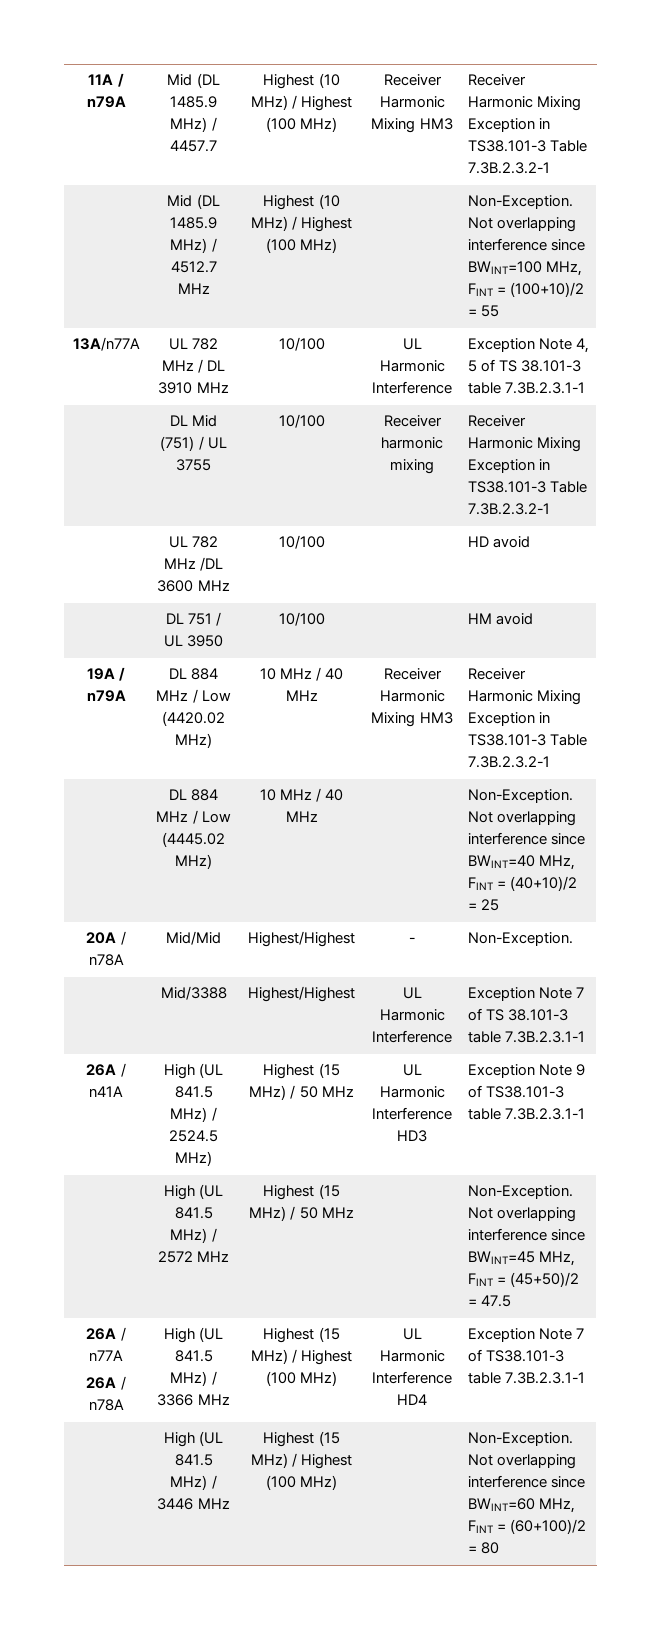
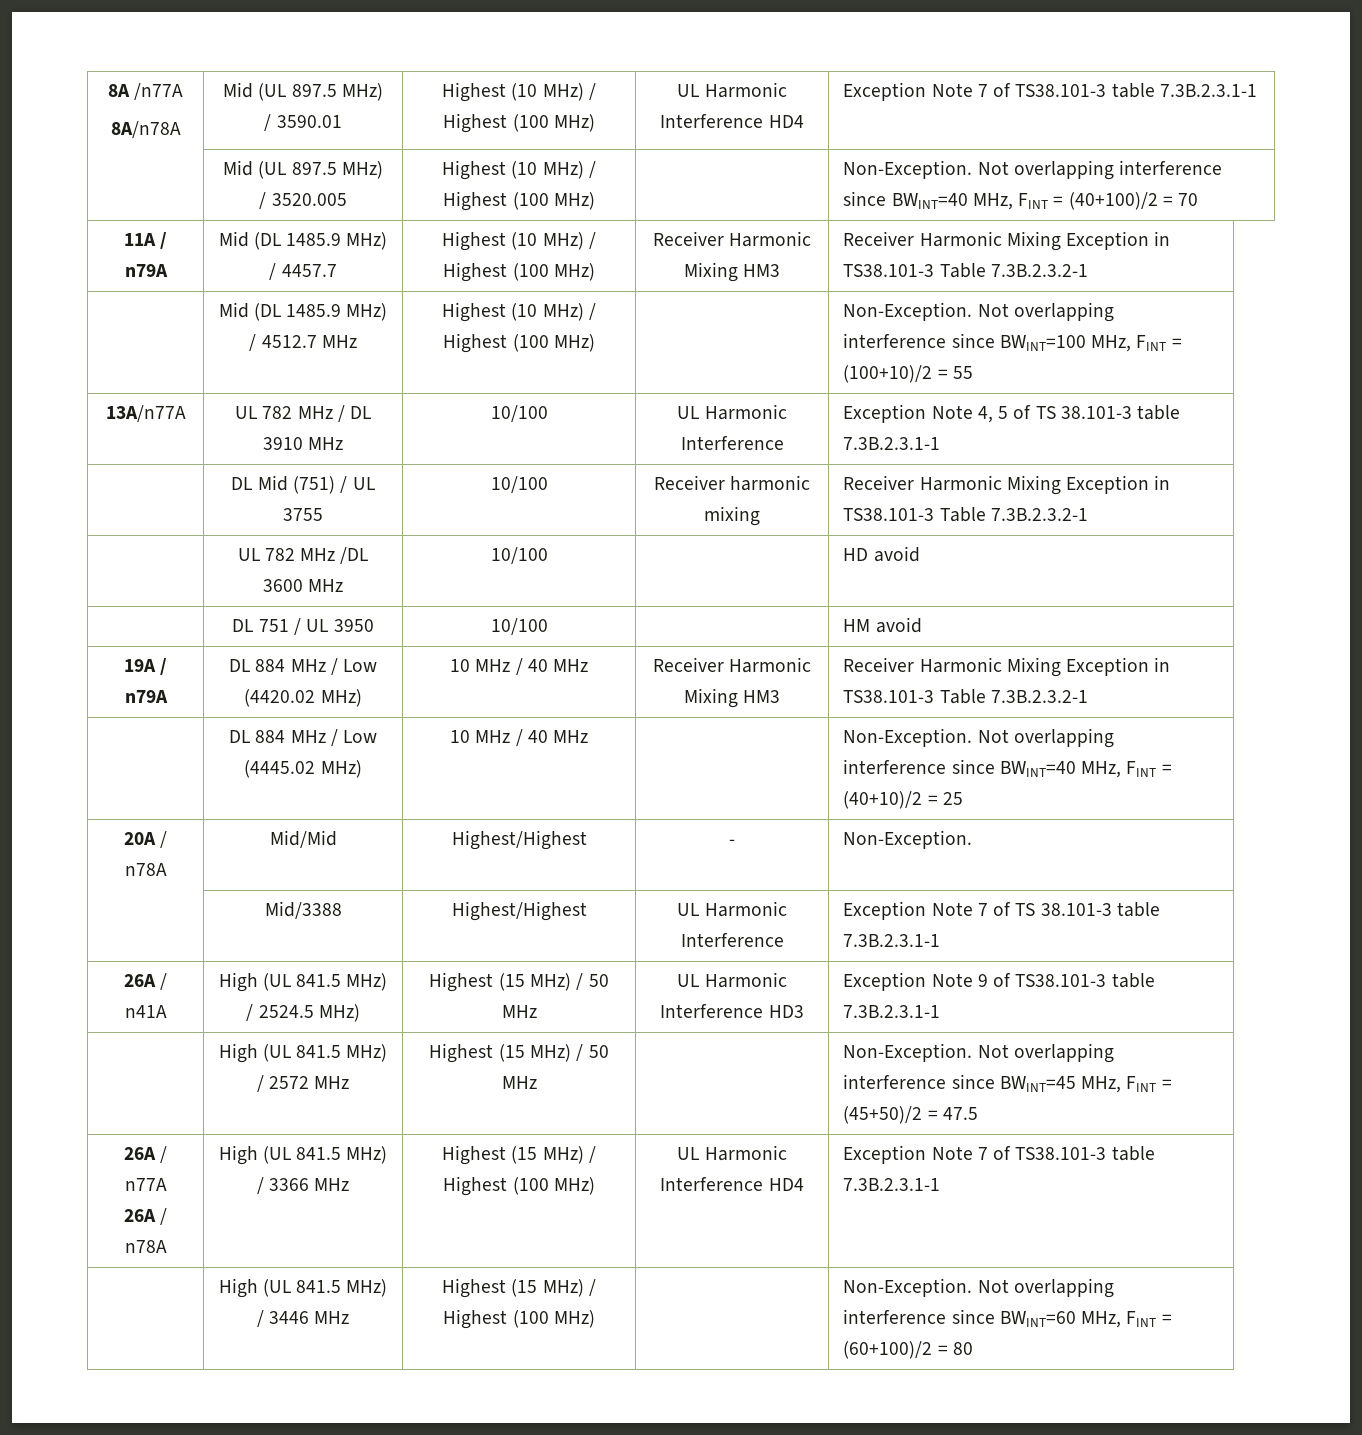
+ 8A /n77A
+ 8A/n78A | Mid (UL 897.5 MHz) / 3590.01 | Highest (10 MHz) / Highest (100 MHz) | UL Harmonic Interference HD4 | Exception Note 7 of TS38.101-3 table 7.3B.2.3.1-1
+ | Mid (UL 897.5 MHz) / 3520.005 | Highest (10 MHz) / Highest (100 MHz) | | Non-Exception. Not overlapping interference since BWINT=40 MHz, FINT = (40+100)/2 = 70

